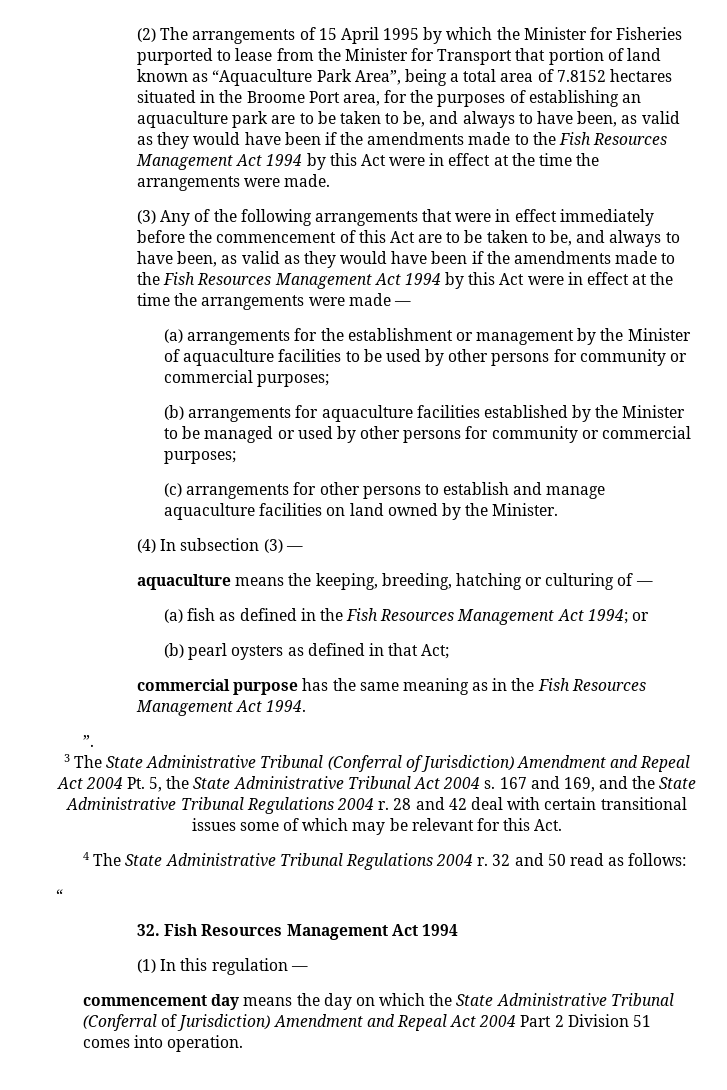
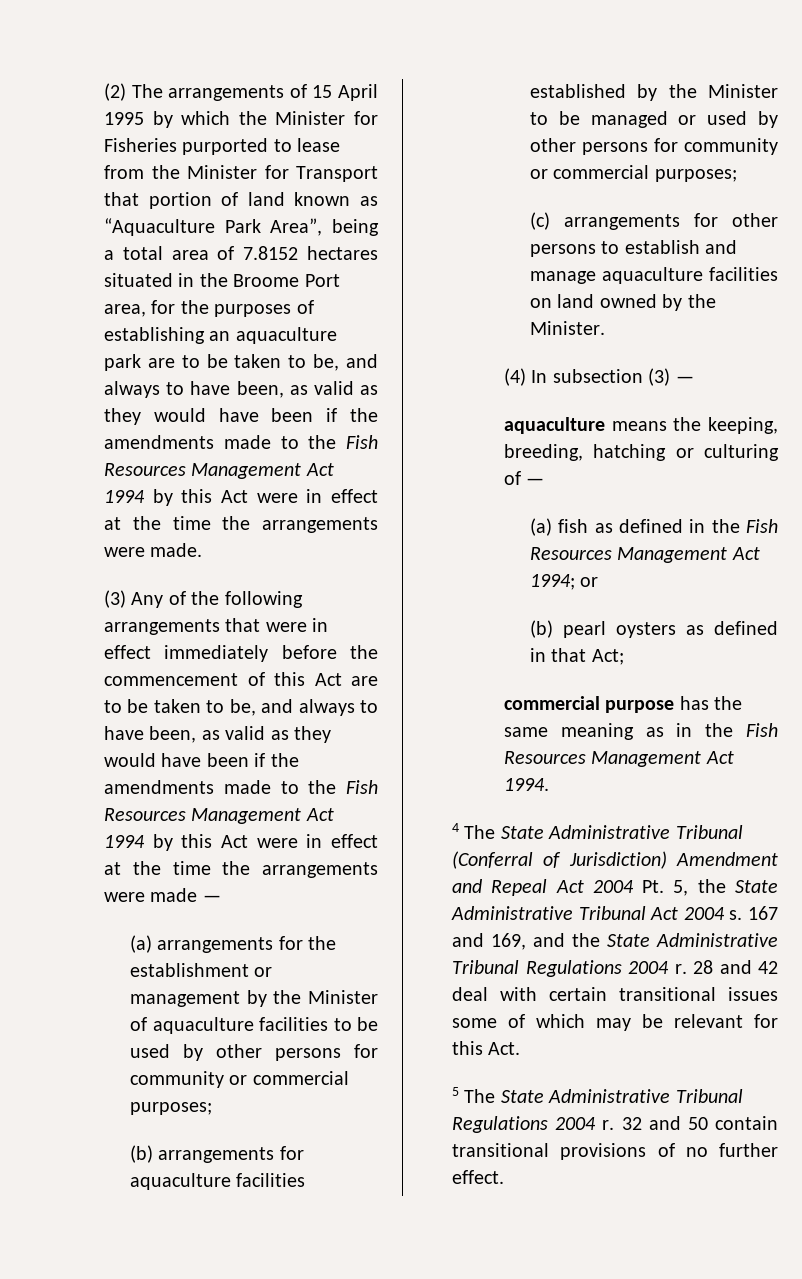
- ”.
- 3 The State Administrative Tribunal (Conferral of Jurisdiction) Amendment and Repeal Act 2004 Pt. 5, the State Administrative Tribunal Act 2004 s.
+ 4 The State Administrative Tribunal (Conferral of Jurisdiction) Amendment and Repeal Act 2004 Pt. 5, the State Administrative Tribunal Act 2004 s.
- 4 The State Administrative Tribunal Regulations 2004 r.
+ 5 The State Administrative Tribunal Regulations 2004 r.
- 32 and 50 read as follows:
- “
- 32. Fish Resources Management Act 1994
- (1) In this regulation —
- commencement day means the day on which the State Administrative Tribunal (Conferral of Jurisdiction) Amendment and Repeal Act 2004 Part 2 Division 51 comes into operation.
+ 32 and 50 contain transitional provisions of no further effect.

